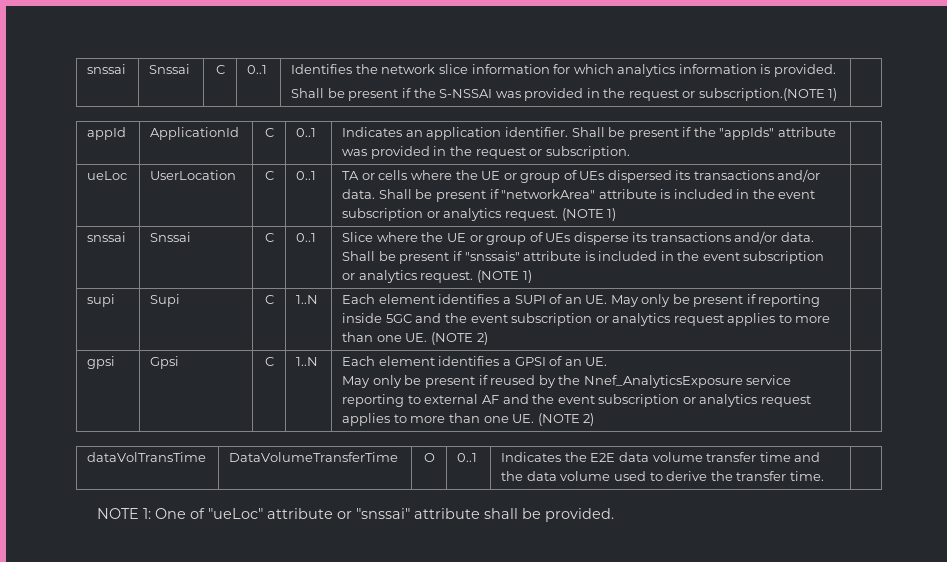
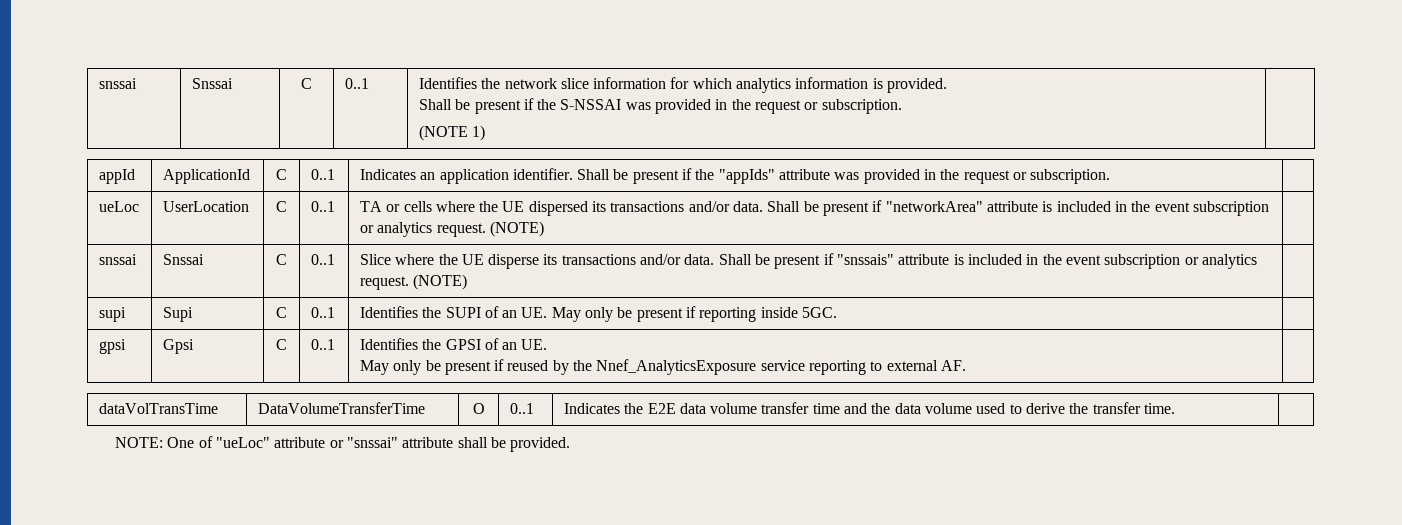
  snssai | Snssai | C | 0..1 | Identifies the network slice information for which analytics information is provided.
- Shall be present if the S-NSSAI was provided in the request or subscription.(NOTE 1) |
+ Shall be present if the S-NSSAI was provided in the request or subscription.
+ (NOTE 1) |
- ueLoc | UserLocation | C | 0..1 | TA or cells where the UE or group of UEs dispersed its transactions and/or data. Shall be present if "networkArea" attribute is included in the event subscription or analytics request. (NOTE 1) |
+ ueLoc | UserLocation | C | 0..1 | TA or cells where the UE dispersed its transactions and/or data. Shall be present if "networkArea" attribute is included in the event subscription or analytics request. (NOTE) |
- snssai | Snssai | C | 0..1 | Slice where the UE or group of UEs disperse its transactions and/or data. Shall be present if "snssais" attribute is included in the event subscription or analytics request. (NOTE 1) |
+ snssai | Snssai | C | 0..1 | Slice where the UE disperse its transactions and/or data. Shall be present if "snssais" attribute is included in the event subscription or analytics request. (NOTE) |
- supi | Supi | C | 1..N | Each element identifies a SUPI of an UE. May only be present if reporting inside 5GC and the event subscription or analytics request applies to more than one UE. (NOTE 2) |
- gpsi | Gpsi | C | 1..N | Each element identifies a GPSI of an UE.
- May only be present if reused by the Nnef_AnalyticsExposure service reporting to external AF and the event subscription or analytics request applies to more than one UE. (NOTE 2)
+ supi | Supi | C | 0..1 | Identifies the SUPI of an UE. May only be present if reporting inside 5GC. |
+ gpsi | Gpsi | C | 0..1 | Identifies the GPSI of an UE.
+ May only be present if reused by the Nnef_AnalyticsExposure service reporting to external AF. |
- NOTE 1: One of "ueLoc" attribute or "snssai" attribute shall be provided.
+ NOTE: One of "ueLoc" attribute or "snssai" attribute shall be provided.

